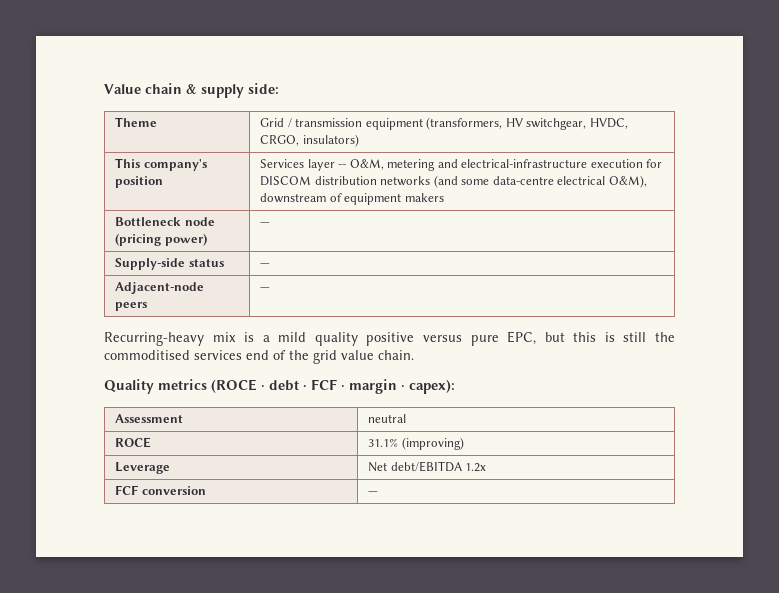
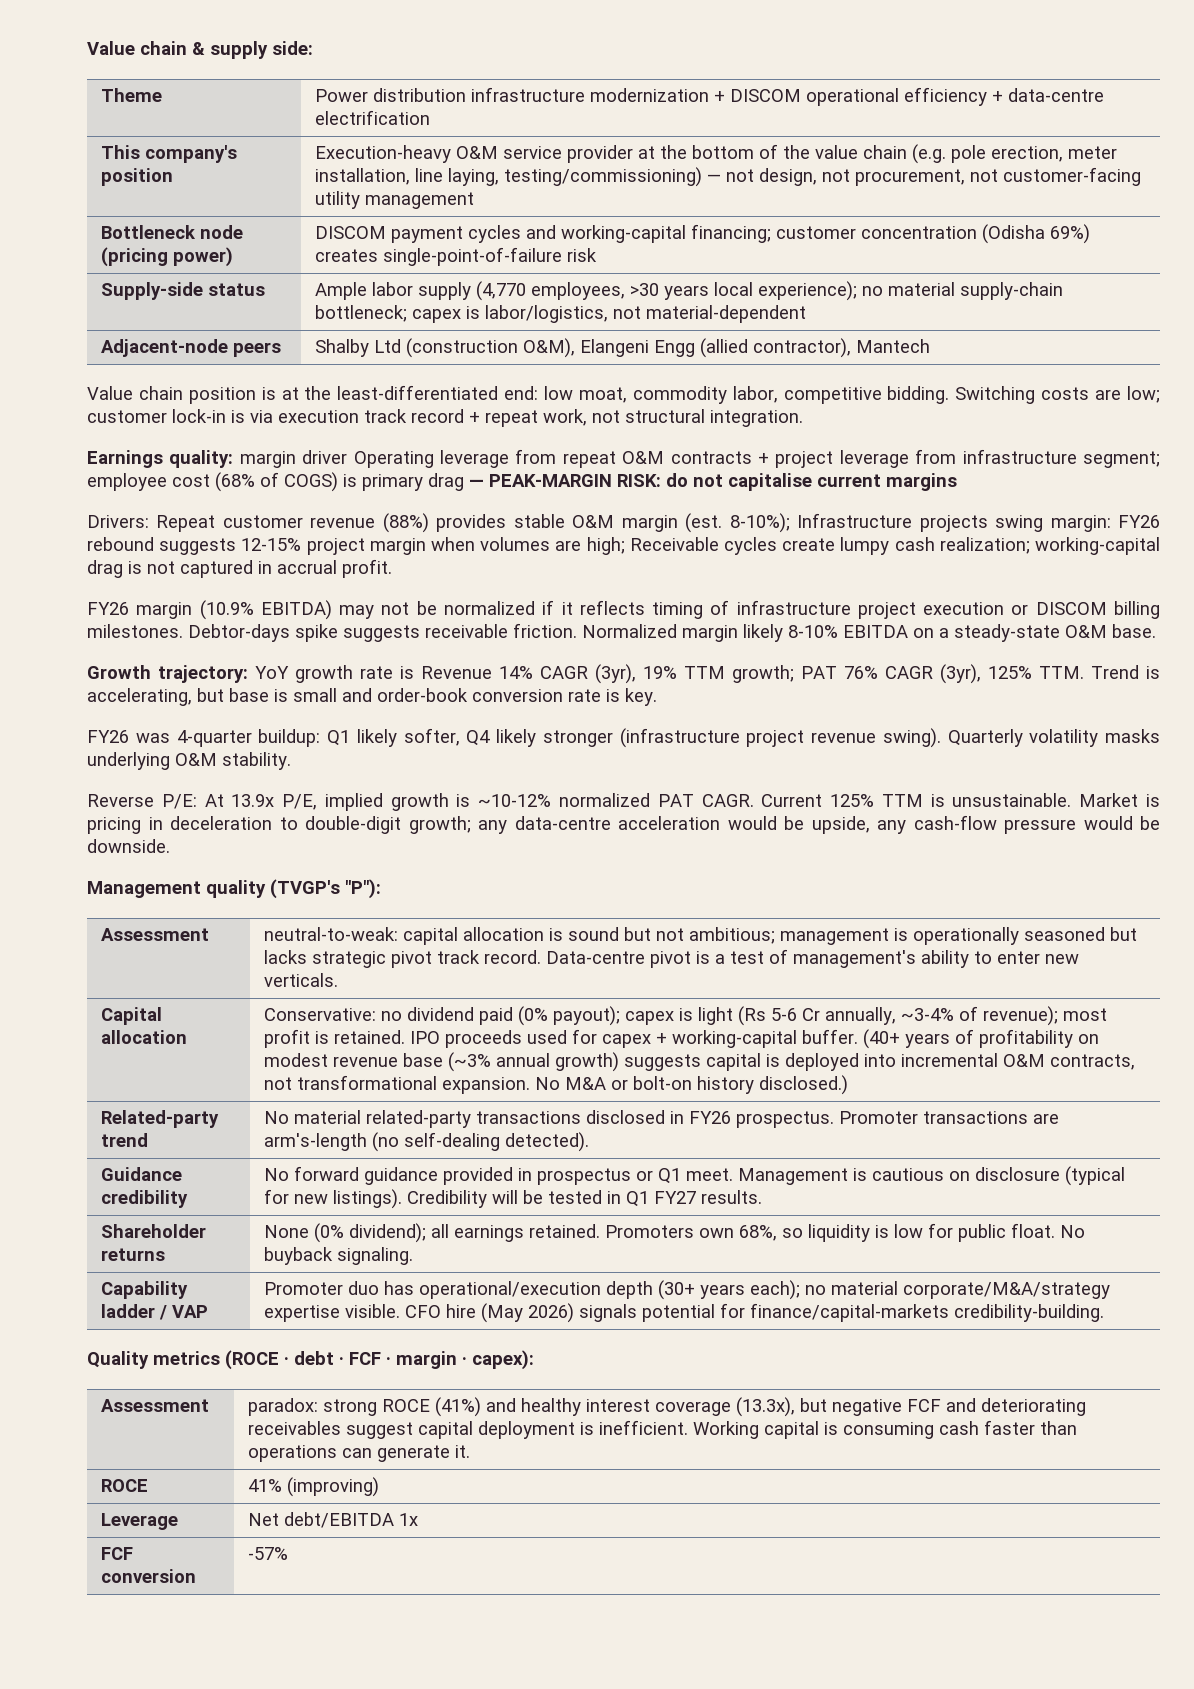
- Theme | Grid / transmission equipment (transformers, HV switchgear, HVDC, CRGO, insulators)
- This company's position | Services layer -- O&M, metering and electrical-infrastructure execution for DISCOM distribution networks (and some data-centre electrical O&M), downstream of equipment makers
- Bottleneck node (pricing power) | —
- Supply-side status | —
- Adjacent-node peers | —
- Recurring-heavy mix is a mild quality positive versus pure EPC, but this is still the commoditised services end of the grid value chain.
+ Theme | Power distribution infrastructure modernization + DISCOM operational efficiency + data-centre electrification
+ This company's position | Execution-heavy O&M service provider at the bottom of the value chain (e.g. pole erection, meter installation, line laying, testing/commissioning) — not design, not procurement, not customer-facing utility management
+ Bottleneck node (pricing power) | DISCOM payment cycles and working-capital financing; customer concentration (Odisha 69%) creates single-point-of-failure risk
+ Supply-side status | Ample labor supply (4,770 employees, >30 years local experience); no material supply-chain bottleneck; capex is labor/logistics, not material-dependent
+ Adjacent-node peers | Shalby Ltd (construction O&M), Elangeni Engg (allied contractor), Mantech
+ Value chain position is at the least-differentiated end: low moat, commodity labor, competitive bidding. Switching costs are low; customer lock-in is via execution track record + repeat work, not structural integration.
+ Earnings quality: margin driver Operating leverage from repeat O&M contracts + project leverage from infrastructure segment; employee cost (68% of COGS) is primary drag — PEAK-MARGIN RISK: do not capitalise current margins
+ Drivers: Repeat customer revenue (88%) provides stable O&M margin (est. 8-10%); Infrastructure projects swing margin: FY26 rebound suggests 12-15% project margin when volumes are high; Receivable cycles create lumpy cash realization; working-capital drag is not captured in accrual profit.
+ FY26 margin (10.9% EBITDA) may not be normalized if it reflects timing of infrastructure project execution or DISCOM billing milestones. Debtor-days spike suggests receivable friction. Normalized margin likely 8-10% EBITDA on a steady-state O&M base.
+ Growth trajectory: YoY growth rate is Revenue 14% CAGR (3yr), 19% TTM growth; PAT 76% CAGR (3yr), 125% TTM. Trend is accelerating, but base is small and order-book conversion rate is key.
+ FY26 was 4-quarter buildup: Q1 likely softer, Q4 likely stronger (infrastructure project revenue swing). Quarterly volatility masks underlying O&M stability.
+ Reverse P/E: At 13.9x P/E, implied growth is ~10-12% normalized PAT CAGR. Current 125% TTM is unsustainable. Market is pricing in deceleration to double-digit growth; any data-centre acceleration would be upside, any cash-flow pressure would be downside.
+ Management quality (TVGP's "P"):
+ Assessment | neutral-to-weak: capital allocation is sound but not ambitious; management is operationally seasoned but lacks strategic pivot track record. Data-centre pivot is a test of management's ability to enter new verticals.
+ Capital allocation | Conservative: no dividend paid (0% payout); capex is light (Rs 5-6 Cr annually, ~3-4% of revenue); most profit is retained. IPO proceeds used for capex + working-capital buffer. (40+ years of profitability on modest revenue base (~3% annual growth) suggests capital is deployed into incremental O&M contracts, not transformational expansion. No M&A or bolt-on history disclosed.)
+ Related-party trend | No material related-party transactions disclosed in FY26 prospectus. Promoter transactions are arm's-length (no self-dealing detected).
+ Guidance credibility | No forward guidance provided in prospectus or Q1 meet. Management is cautious on disclosure (typical for new listings). Credibility will be tested in Q1 FY27 results.
+ Shareholder returns | None (0% dividend); all earnings retained. Promoters own 68%, so liquidity is low for public float. No buyback signaling.
+ Capability ladder / VAP | Promoter duo has operational/execution depth (30+ years each); no material corporate/M&A/strategy expertise visible. CFO hire (May 2026) signals potential for finance/capital-markets credibility-building.
- Assessment | neutral
+ Assessment | paradox: strong ROCE (41%) and healthy interest coverage (13.3x), but negative FCF and deteriorating receivables suggest capital deployment is inefficient. Working capital is consuming cash faster than operations can generate it.
- ROCE | 31.1% (improving)
+ ROCE | 41% (improving)
- Leverage | Net debt/EBITDA 1.2x
+ Leverage | Net debt/EBITDA 1x
- FCF conversion | —
+ FCF conversion | -57%

